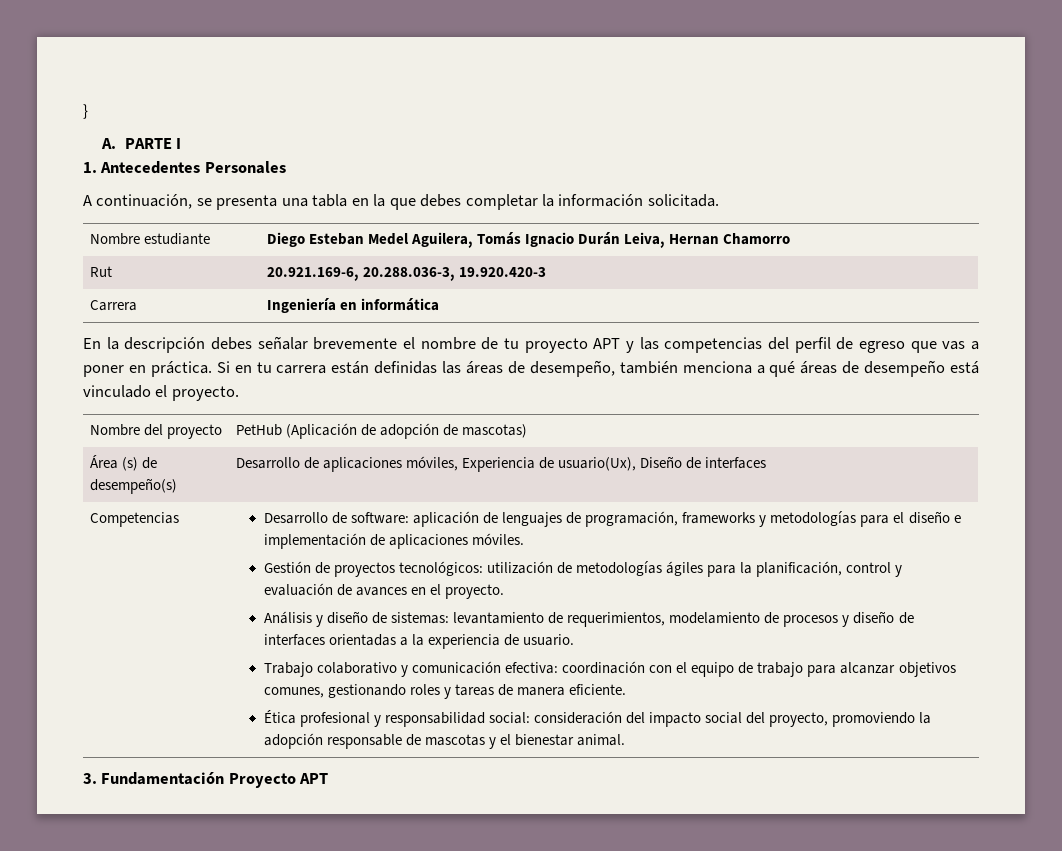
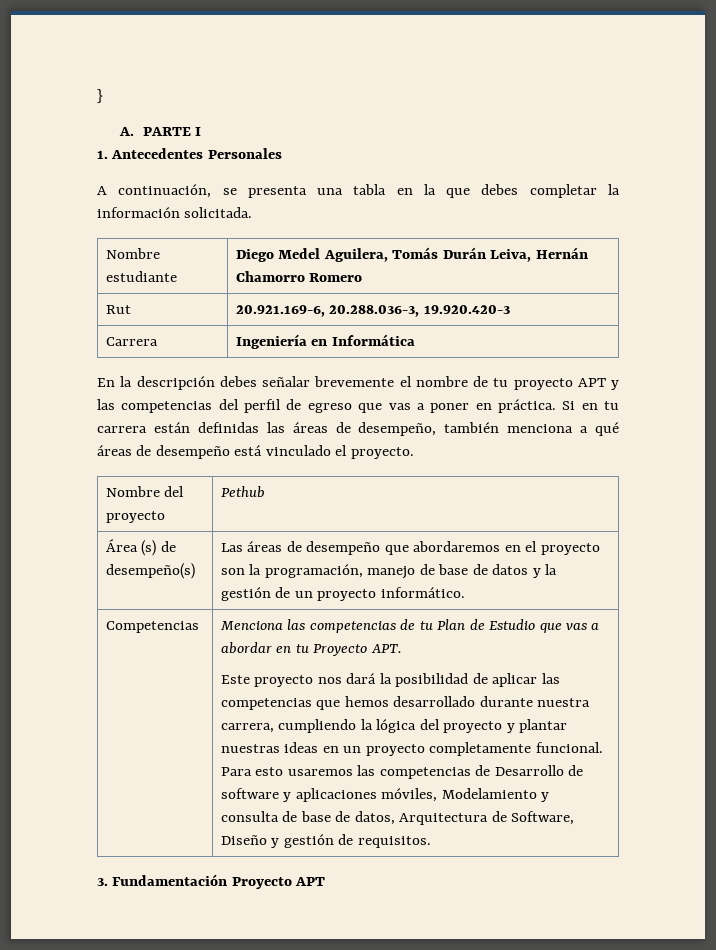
- Nombre estudiante | Diego Esteban Medel Aguilera, Tomás Ignacio Durán Leiva, Hernan Chamorro
+ Nombre estudiante | Diego Medel Aguilera, Tomás Durán Leiva, Hernán Chamorro Romero
- Carrera | Ingeniería en informática
+ Carrera | Ingeniería en Informática
- Nombre del proyecto | PetHub (Aplicación de adopción de mascotas)
- Área (s) de desempeño(s) | Desarrollo de aplicaciones móviles, Experiencia de usuario(Ux), Diseño de interfaces
- Competencias | Desarrollo de software: aplicación de lenguajes de programación, frameworks y metodologías para el diseño e implementación de aplicaciones móviles.
- Gestión de proyectos tecnológicos: utilización de metodologías ágiles para la planificación, control y evaluación de avances en el proyecto.
- Análisis y diseño de sistemas: levantamiento de requerimientos, modelamiento de procesos y diseño de interfaces orientadas a la experiencia de usuario.
- Trabajo colaborativo y comunicación efectiva: coordinación con el equipo de trabajo para alcanzar objetivos comunes, gestionando roles y tareas de manera eficiente.
- Ética profesional y responsabilidad social: consideración del impacto social del proyecto, promoviendo la adopción responsable de mascotas y el bienestar animal.
+ Nombre del proyecto | Pethub
+ Área (s) de desempeño(s) | Las áreas de desempeño que abordaremos en el proyecto son la programación, manejo de base de datos y la gestión de un proyecto informático.
+ Competencias | Menciona las competencias de tu Plan de Estudio que vas a abordar en tu Proyecto APT.
+ Este proyecto nos dará la posibilidad de aplicar las competencias que hemos desarrollado durante nuestra carrera, cumpliendo la lógica del proyecto y plantar nuestras ideas en un proyecto completamente funcional. Para esto usaremos las competencias de Desarrollo de software y aplicaciones móviles, Modelamiento y consulta de base de datos, Arquitectura de Software, Diseño y gestión de requisitos.

